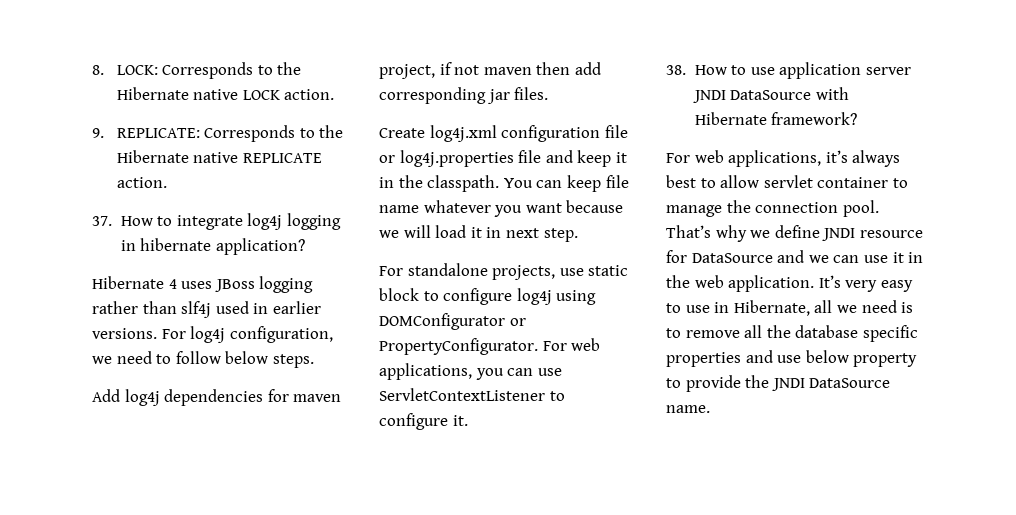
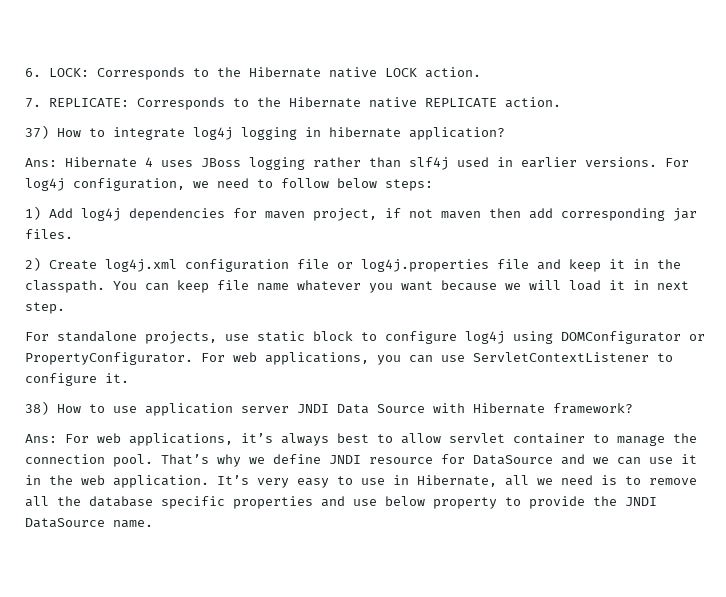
- 8. LOCK: Corresponds to the Hibernate native LOCK action.
+ 6. LOCK: Corresponds to the Hibernate native LOCK action.
- 9. REPLICATE: Corresponds to the Hibernate native REPLICATE action.
+ 7. REPLICATE: Corresponds to the Hibernate native REPLICATE action.
- 37. How to integrate log4j logging in hibernate application?
+ 37) How to integrate log4j logging in hibernate application?
- Hibernate 4 uses JBoss logging rather than slf4j used in earlier versions.
+ Ans: Hibernate 4 uses JBoss logging rather than slf4j used in earlier versions.
- For log4j configuration, we need to follow below steps.
- Add log4j dependencies for maven project, if not maven then add corresponding jar files.
+ For log4j configuration, we need to follow below steps:
+ 1) Add log4j dependencies for maven project, if not maven then add corresponding jar files.
- Create log4j.xml configuration file or log4j.properties file and keep it in the classpath.
+ 2) Create log4j.xml configuration file or log4j.properties file and keep it in the classpath.
- 38. How to use application server JNDI DataSource with Hibernate framework?
+ 38) How to use application server JNDI Data Source with Hibernate framework?
- For web applications, it’s always best to allow servlet container to manage the connection pool.
+ Ans: For web applications, it’s always best to allow servlet container to manage the connection pool.

